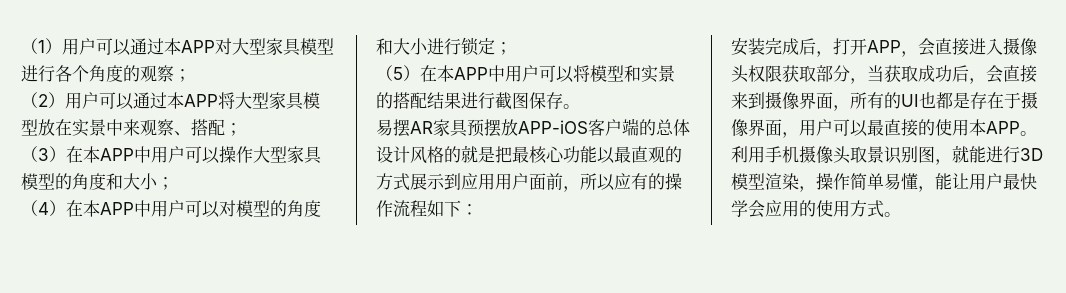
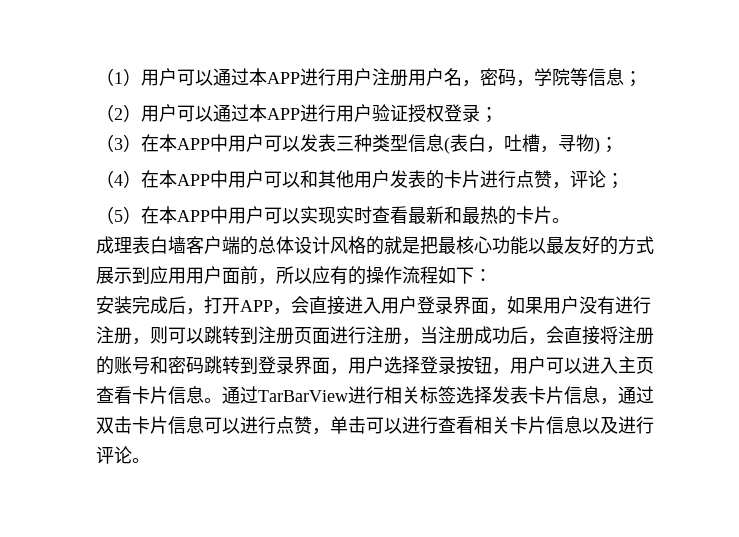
- （1）用户可以通过本APP对大型家具模型进行各个角度的观察；
+ （1）用户可以通过本APP进行用户注册用户名，密码，学院等信息；
- （2）用户可以通过本APP将大型家具模型放在实景中来观察、搭配；
+ （2）用户可以通过本APP进行用户验证授权登录；
- （3）在本APP中用户可以操作大型家具模型的角度和大小；
+ （3）在本APP中用户可以发表三种类型信息(表白，吐槽，寻物)；
- （4）在本APP中用户可以对模型的角度和大小进行锁定；
+ （4）在本APP中用户可以和其他用户发表的卡片进行点赞，评论；
- （5）在本APP中用户可以将模型和实景的搭配结果进行截图保存。
- 易摆AR家具预摆放APP-iOS客户端的总体设计风格的就是把最核心功能以最直观的方式展示到应用用户面前，所以应有的操作流程如下：
+ （5）在本APP中用户可以实现实时查看最新和最热的卡片。
+ 成理表白墙客户端的总体设计风格的就是把最核心功能以最友好的方式展示到应用用户面前，所以应有的操作流程如下：
- 安装完成后，打开APP，会直接进入摄像头权限获取部分，当获取成功后，会直接来到摄像界面，所有的UI也都是存在于摄像界面，用户可以最直接的使用本APP。利用手机摄像头取景识别图，就能进行3D模型渲染，操作简单易懂，能让用户最快学会应用的使用方式。
+ 安装完成后，打开APP，会直接进入用户登录界面，如果用户没有进行注册，则可以跳转到注册页面进行注册，当注册成功后，会直接将注册的账号和密码跳转到登录界面，用户选择登录按钮，用户可以进入主页查看卡片信息。通过TarBarView进行相关标签选择发表卡片信息，通过双击卡片信息可以进行点赞，单击可以进行查看相关卡片信息以及进行评论。

